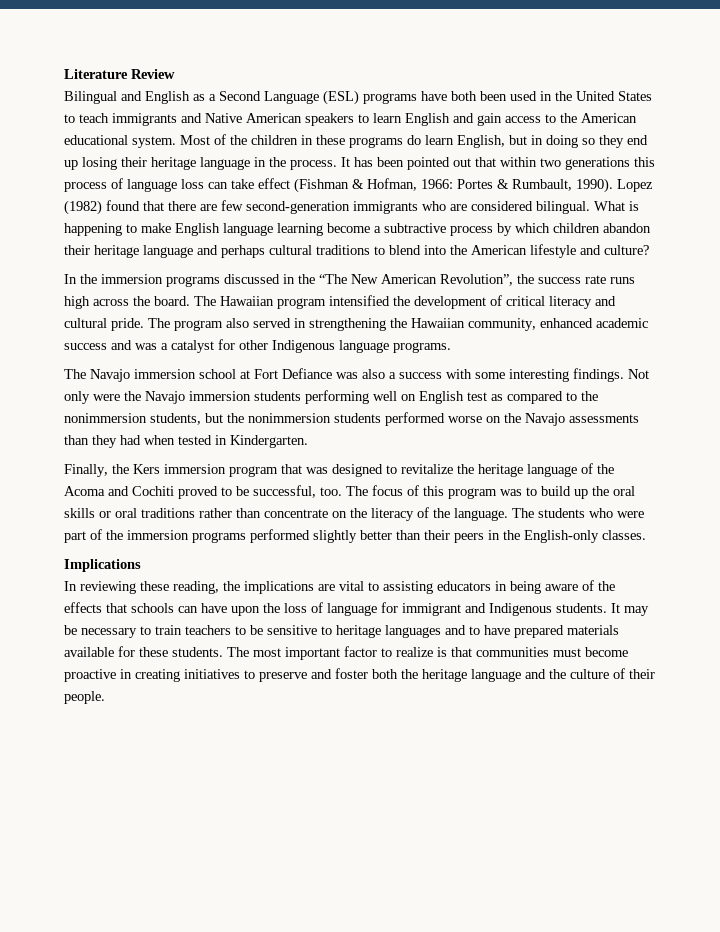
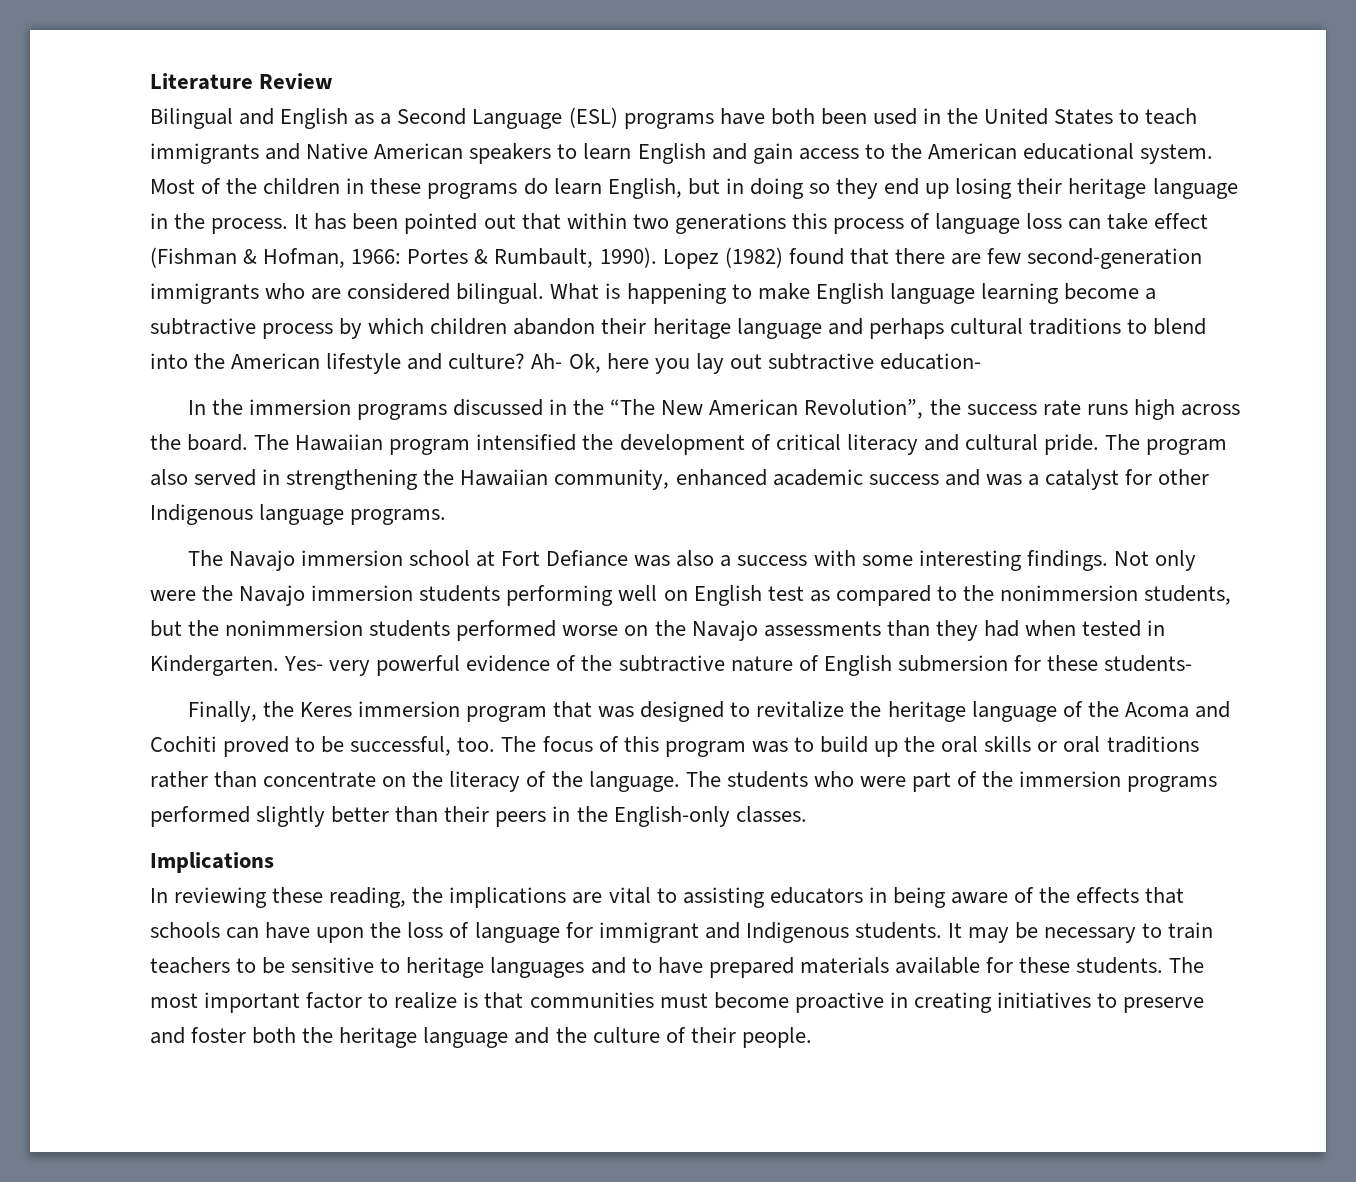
+ Ah- Ok, here you lay out subtractive education-
+ Yes- very powerful evidence of the subtractive nature of English submersion for these students-
- Finally, the Kers immersion program that was designed to revitalize the heritage language of the Acoma and Cochiti proved to be successful, too.
+ Finally, the Keres immersion program that was designed to revitalize the heritage language of the Acoma and Cochiti proved to be successful, too.

